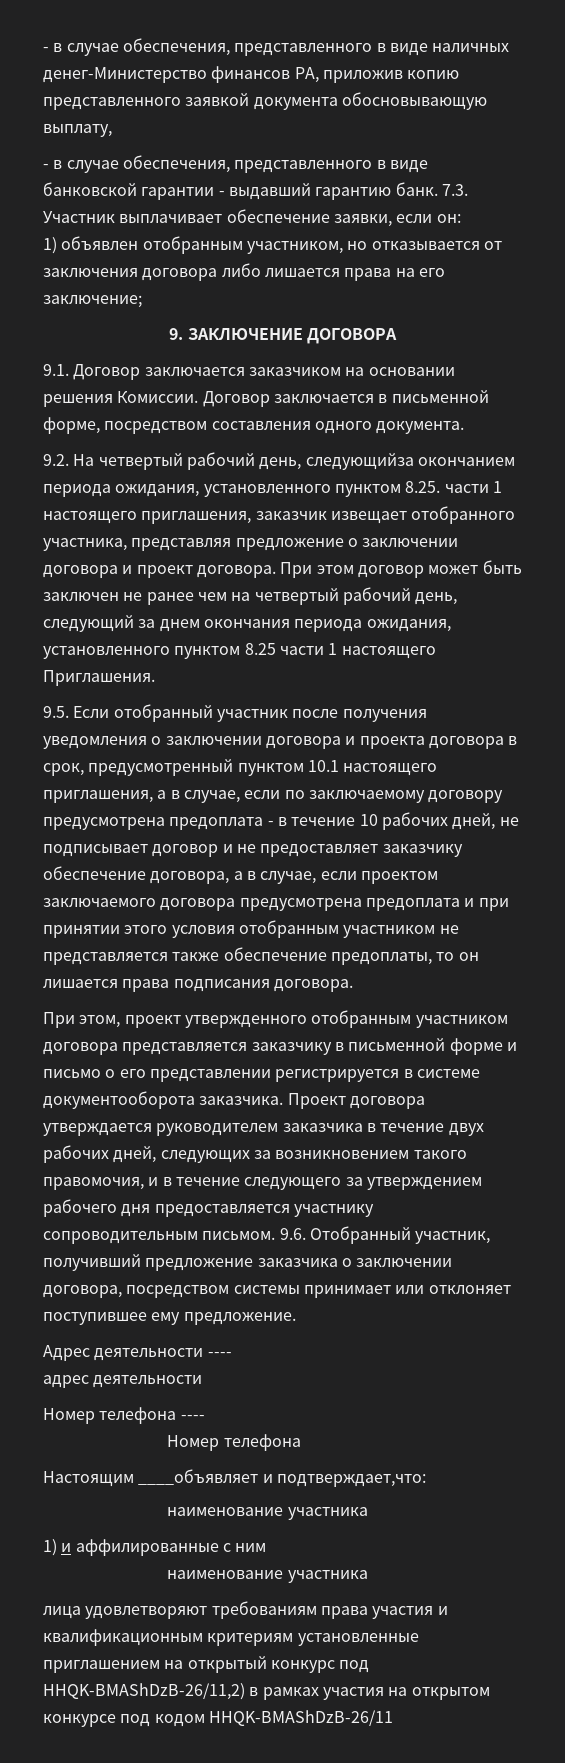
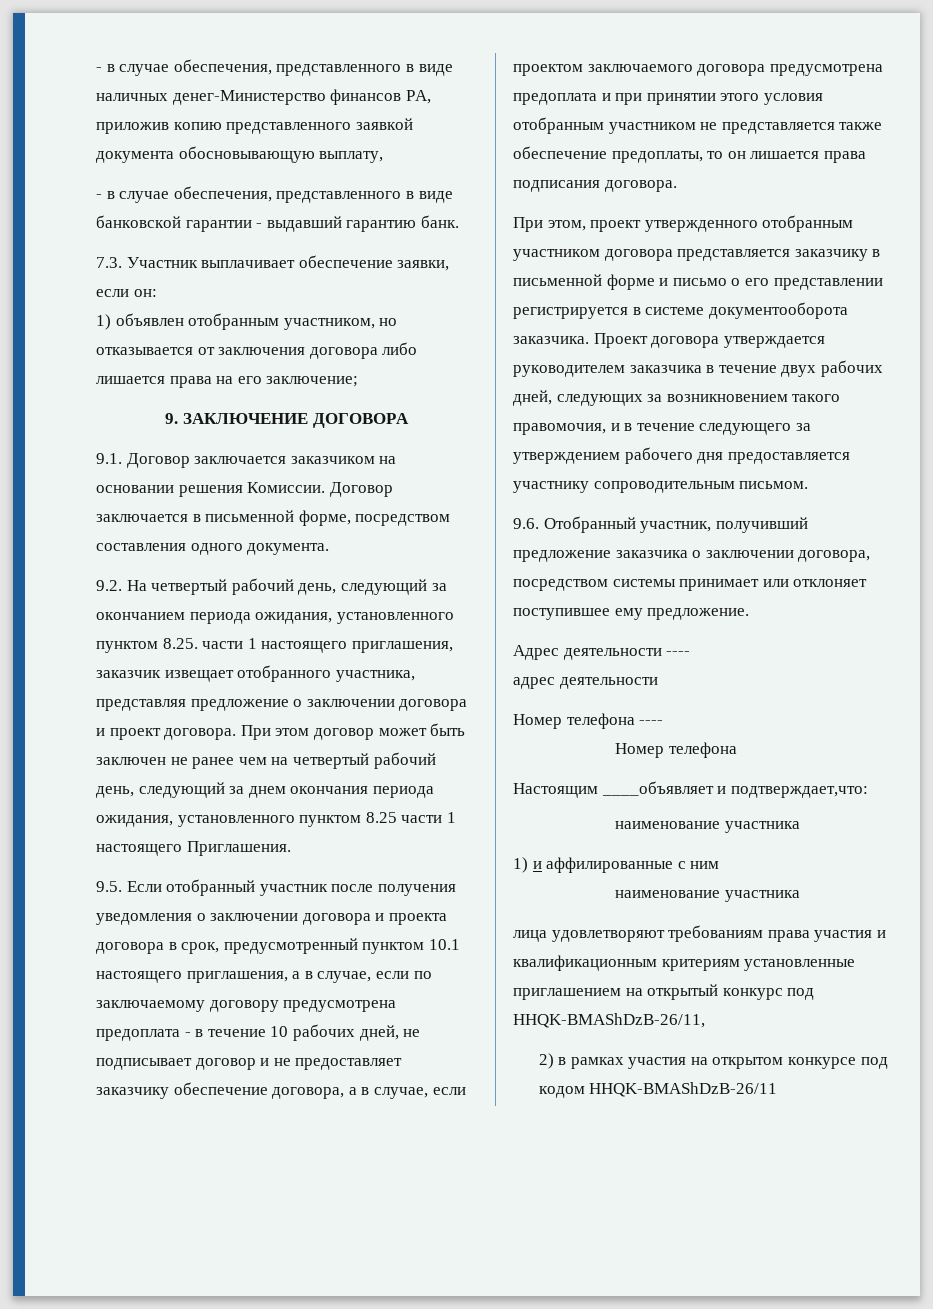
- - в случае обеспечения, представленного в виде банковской гарантии - выдавший гарантию банк. 7.3. Участник выплачивает обеспечение заявки, если он:
+ - в случае обеспечения, представленного в виде банковской гарантии - выдавший гарантию банк.
+ 7.3. Участник выплачивает обеспечение заявки, если он:
- 9.2. На четвертый рабочий день, следующийза окончанием периода ожидания, установленного пунктом 8.25. части 1 настоящего приглашения, заказчик извещает отобранного участника, представляя предложение о заключении договора и проект договора.
+ 9.2. На четвертый рабочий день, следующий за окончанием периода ожидания, установленного пунктом 8.25. части 1 настоящего приглашения, заказчик извещает отобранного участника, представляя предложение о заключении договора и проект договора.
- Проект договора утверждается руководителем заказчика в течение двух рабочих дней, следующих за возникновением такого правомочия, и в течение следующего за утверждением рабочего дня предоставляется участнику сопроводительным письмом. 9.6. Отобранный участник, получивший предложение заказчика о заключении договора, посредством системы принимает или отклоняет поступившее ему предложение.
+ Проект договора утверждается руководителем заказчика в течение двух рабочих дней, следующих за возникновением такого правомочия, и в течение следующего за утверждением рабочего дня предоставляется участнику сопроводительным письмом.
+ 9.6. Отобранный участник, получивший предложение заказчика о заключении договора, посредством системы принимает или отклоняет поступившее ему предложение.
- лица удовлетворяют требованиям права участия и квалификационным критериям установленные приглашением на открытый конкурс под HHQK-BMAShDzB-26/11,2) в рамках участия на открытом конкурсе под кодом HHQK-BMAShDzB-26/11
+ лица удовлетворяют требованиям права участия и квалификационным критериям установленные приглашением на открытый конкурс под HHQK-BMAShDzB-26/11,
+ 2) в рамках участия на открытом конкурсе под кодом HHQK-BMAShDzB-26/11

